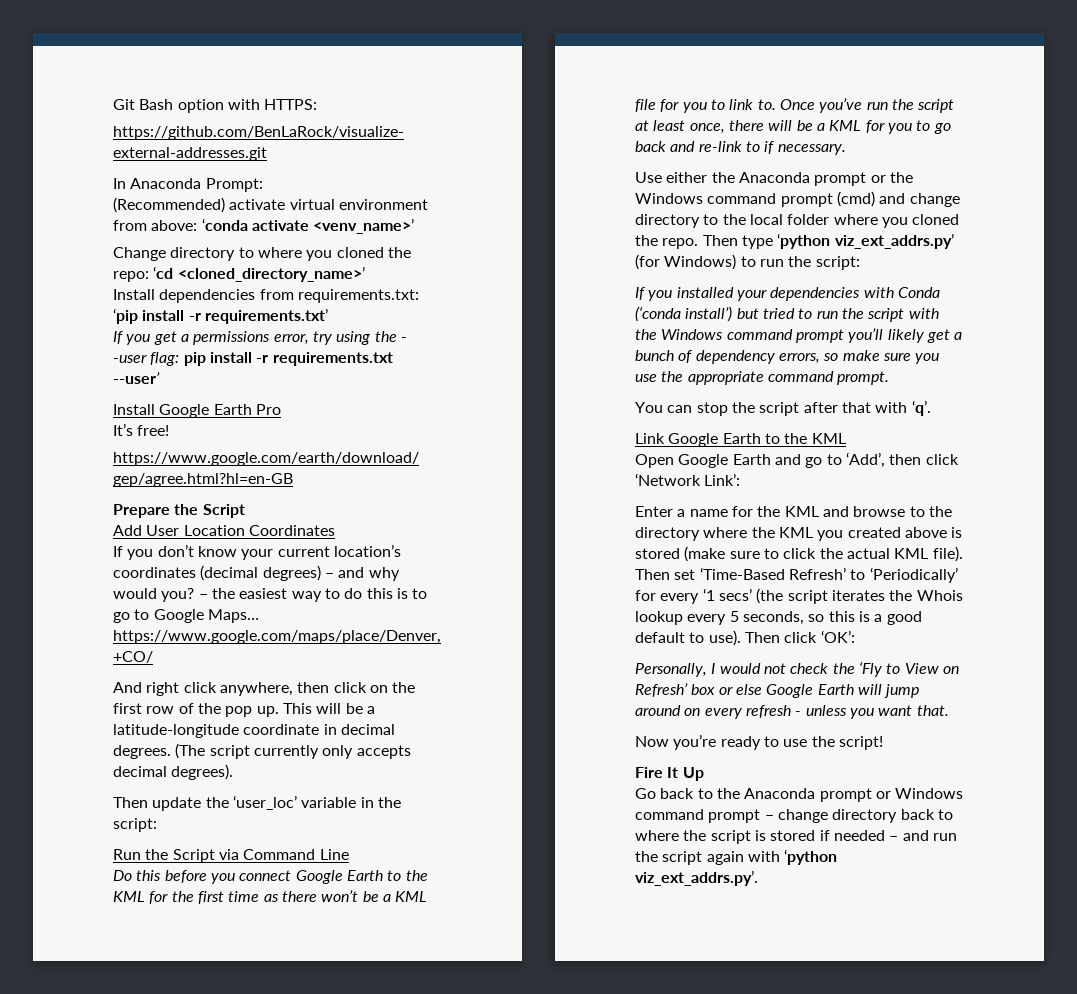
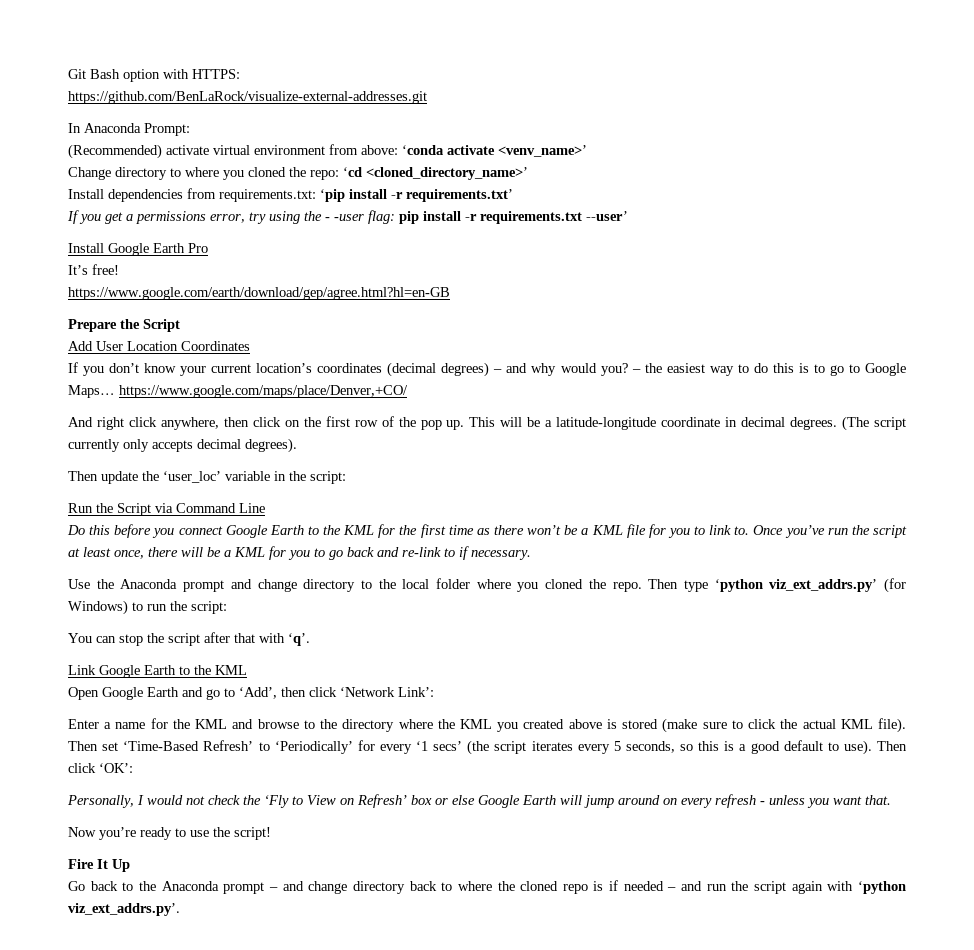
- Use either the Anaconda prompt or the Windows command prompt (cmd) and change directory to the local folder where you cloned the repo.
+ Use the Anaconda prompt and change directory to the local folder where you cloned the repo.
- If you installed your dependencies with Conda (‘conda install’) but tried to run the script with the Windows command prompt you’ll likely get a bunch of dependency errors, so make sure you use the appropriate command prompt.
- Then set ‘Time-Based Refresh’ to ‘Periodically’ for every ‘1 secs’ (the script iterates the Whois lookup every 5 seconds, so this is a good default to use).
+ Then set ‘Time-Based Refresh’ to ‘Periodically’ for every ‘1 secs’ (the script iterates every 5 seconds, so this is a good default to use).
- Go back to the Anaconda prompt or Windows command prompt – change directory back to where the script is stored if needed – and run the script again with ‘python viz_ext_addrs.py’.
+ Go back to the Anaconda prompt – and change directory back to where the cloned repo is if needed – and run the script again with ‘python viz_ext_addrs.py’.

